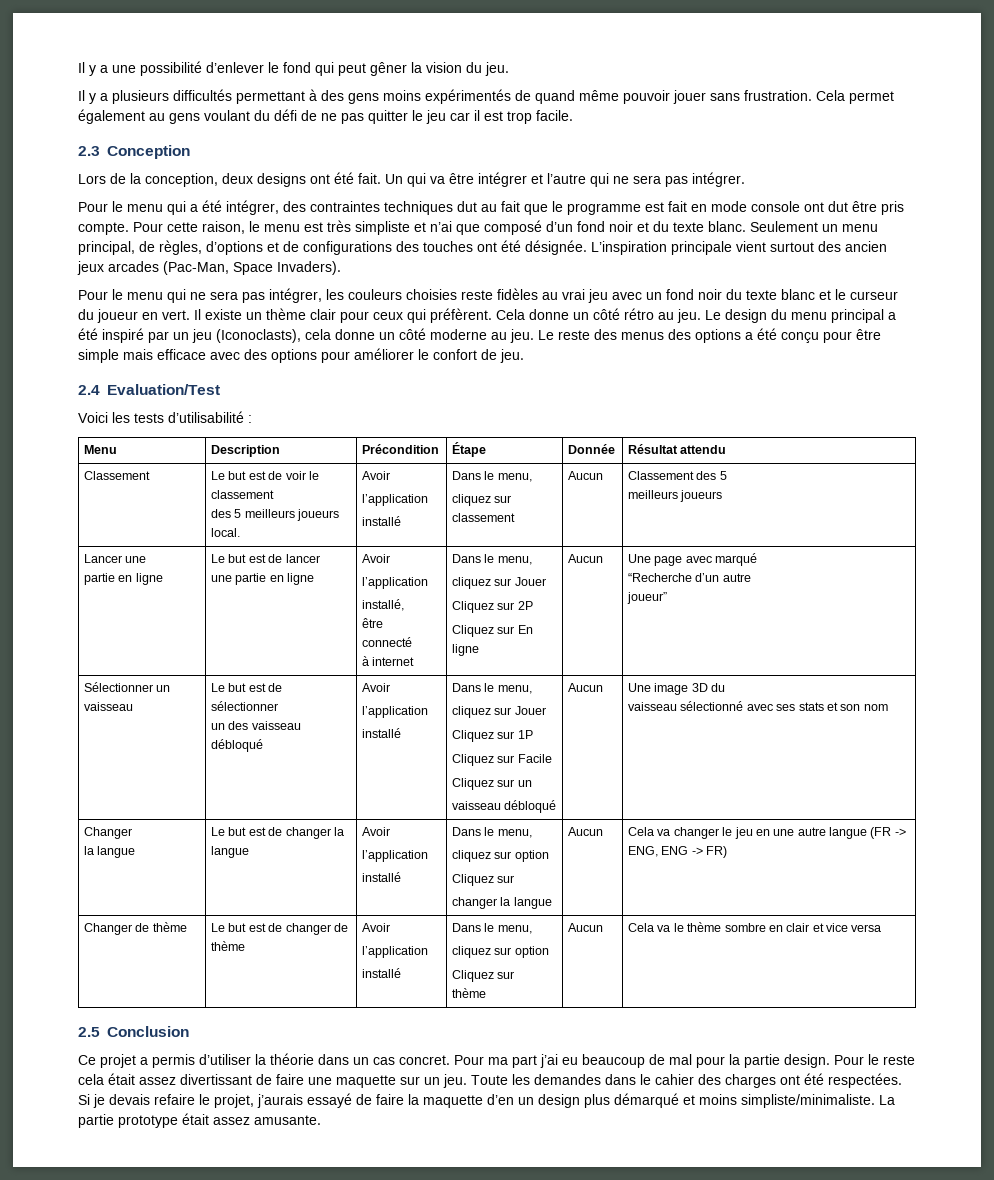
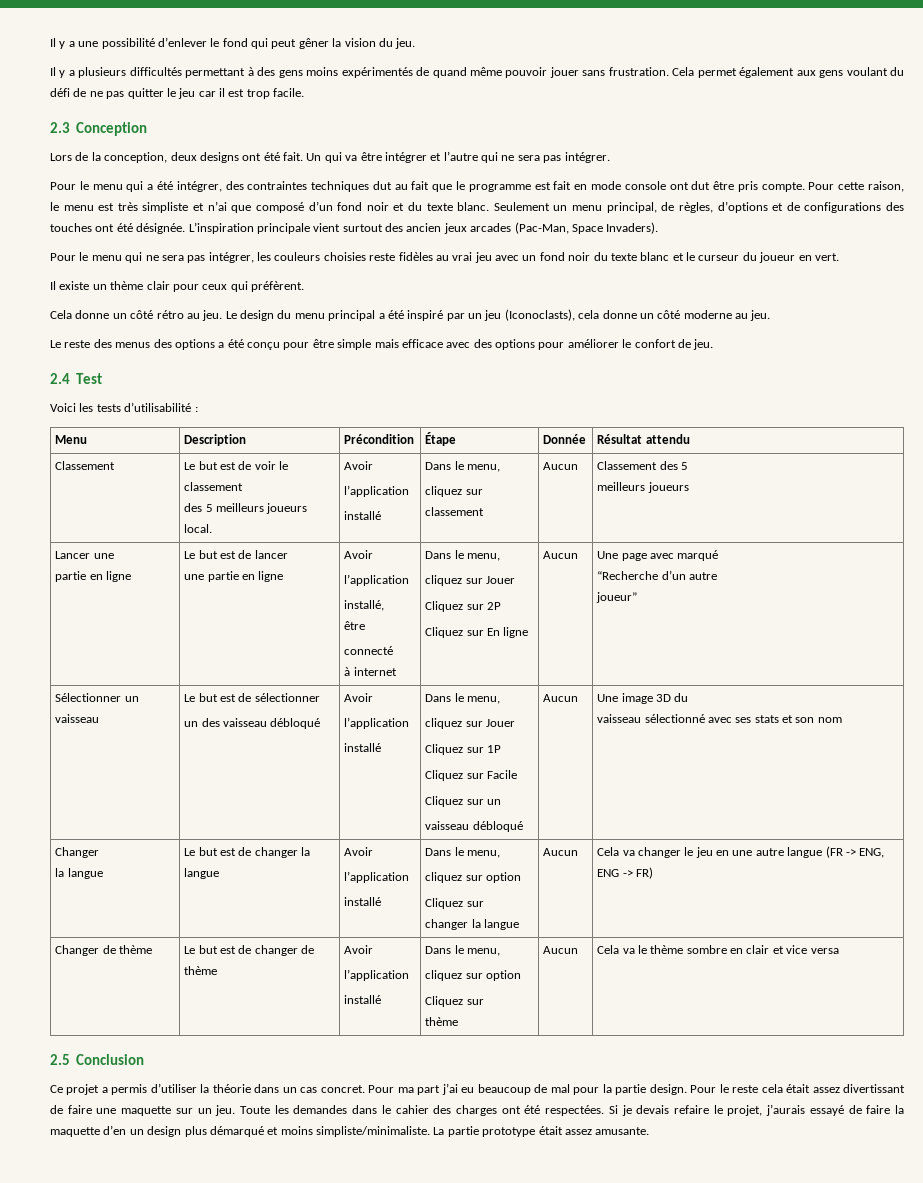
- Cela permet également au gens voulant du défi de ne pas quitter le jeu car il est trop facile.
+ Cela permet également aux gens voulant du défi de ne pas quitter le jeu car il est trop facile.
- Pour le menu qui ne sera pas intégrer, les couleurs choisies reste fidèles au vrai jeu avec un fond noir du texte blanc et le curseur du joueur en vert. Il existe un thème clair pour ceux qui préfèrent. Cela donne un côté rétro au jeu.
+ Pour le menu qui ne sera pas intégrer, les couleurs choisies reste fidèles au vrai jeu avec un fond noir du texte blanc et le curseur du joueur en vert.
+ Il existe un thème clair pour ceux qui préfèrent.
+ Cela donne un côté rétro au jeu.
- Le design du menu principal a été inspiré par un jeu (Iconoclasts), cela donne un côté moderne au jeu. Le reste des menus des options a été conçu pour être simple mais efficace avec des options pour améliorer le confort de jeu.
+ Le design du menu principal a été inspiré par un jeu (Iconoclasts), cela donne un côté moderne au jeu.
+ Le reste des menus des options a été conçu pour être simple mais efficace avec des options pour améliorer le confort de jeu.
- 2.4 Evaluation/Test
+ 2.4 Test

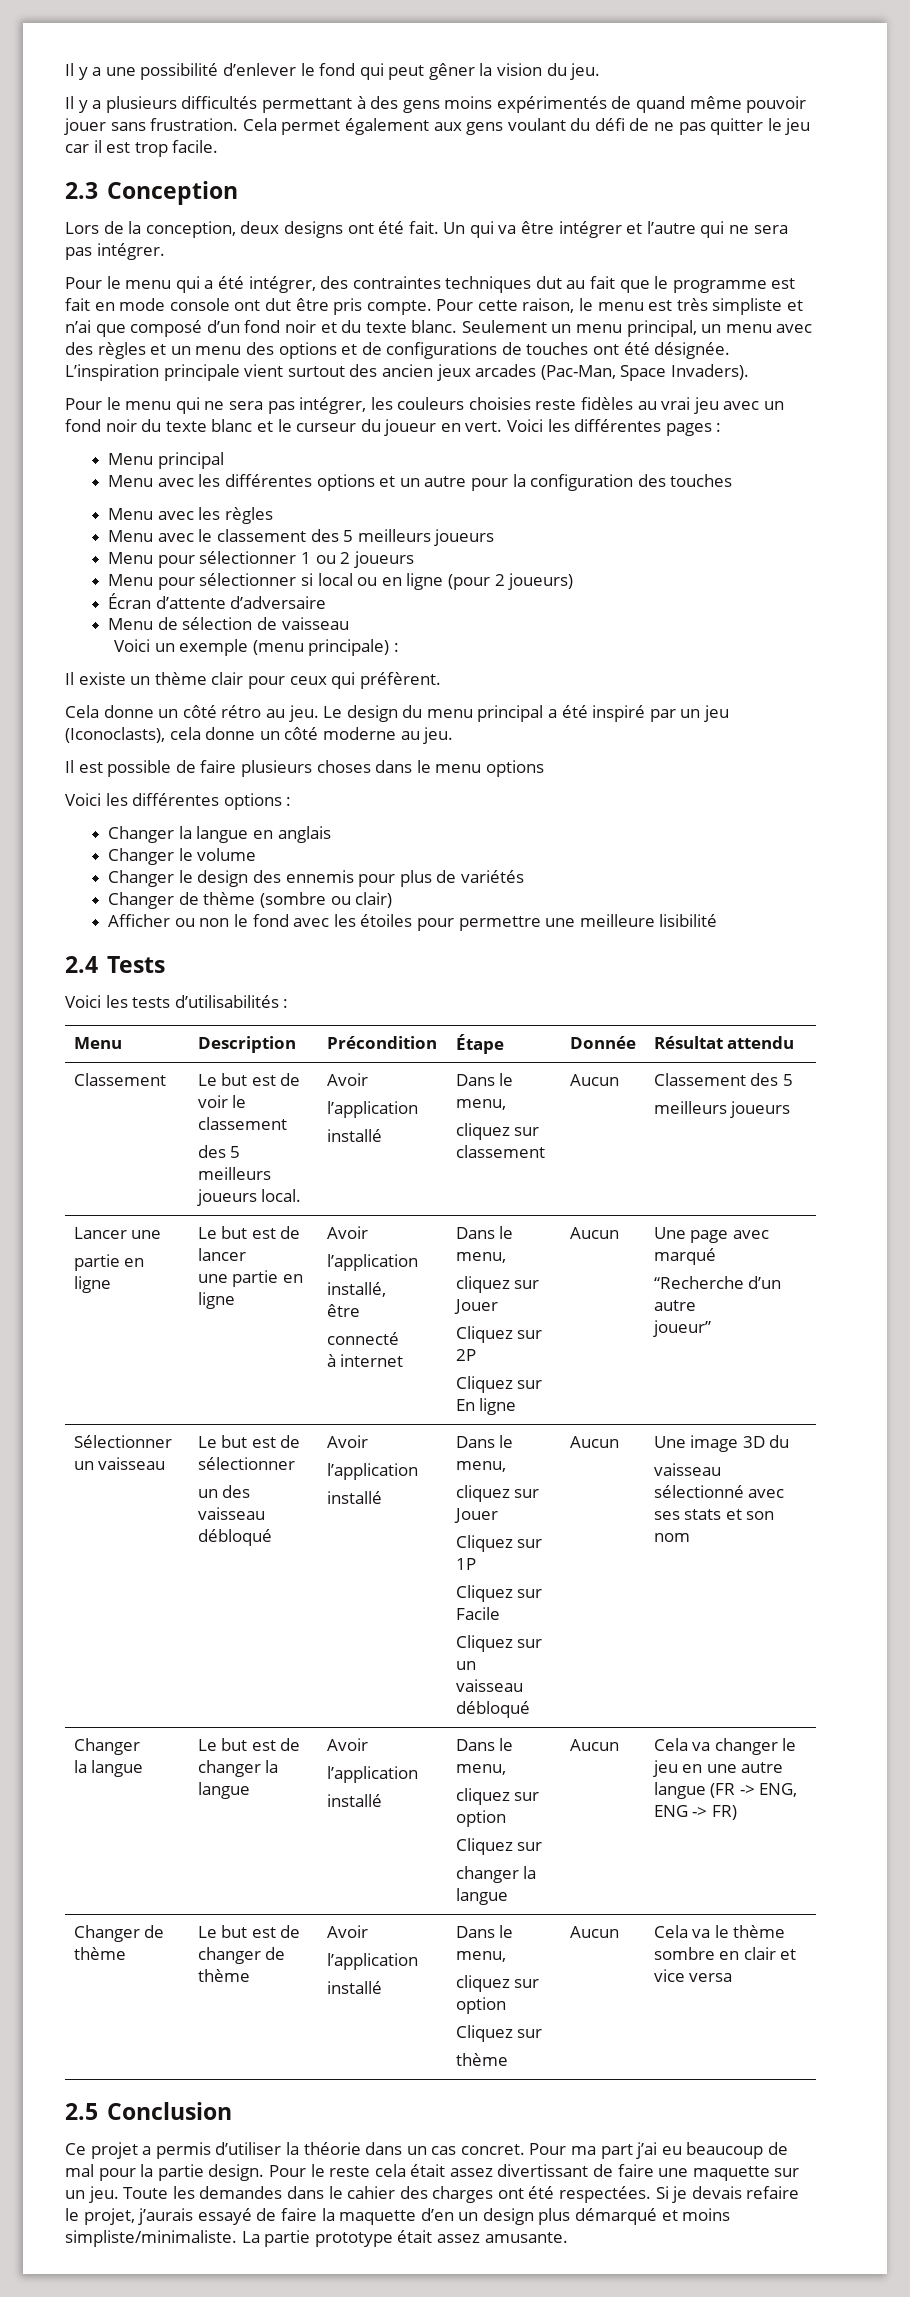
- Seulement un menu principal, de règles, d’options et de configurations des touches ont été désignée.
+ Seulement un menu principal, un menu avec des règles et un menu des options et de configurations de touches ont été désignée.
+ Voici les différentes pages :
+ Menu principal
+ Menu avec les différentes options et un autre pour la configuration des touches
+ Menu avec les règles
+ Menu avec le classement des 5 meilleurs joueurs
+ Menu pour sélectionner 1 ou 2 joueurs
+ Menu pour sélectionner si local ou en ligne (pour 2 joueurs)
+ Écran d’attente d’adversaire
+ Menu de sélection de vaisseau
+ Voici un exemple (menu principale) :
- Le reste des menus des options a été conçu pour être simple mais efficace avec des options pour améliorer le confort de jeu.
+ Il est possible de faire plusieurs choses dans le menu options
+ Voici les différentes options :
+ Changer la langue en anglais
+ Changer le volume
+ Changer le design des ennemis pour plus de variétés
+ Changer de thème (sombre ou clair)
+ Afficher ou non le fond avec les étoiles pour permettre une meilleure lisibilité
- 2.4 Test
+ 2.4 Tests
- Voici les tests d’utilisabilité :
+ Voici les tests d’utilisabilités :

